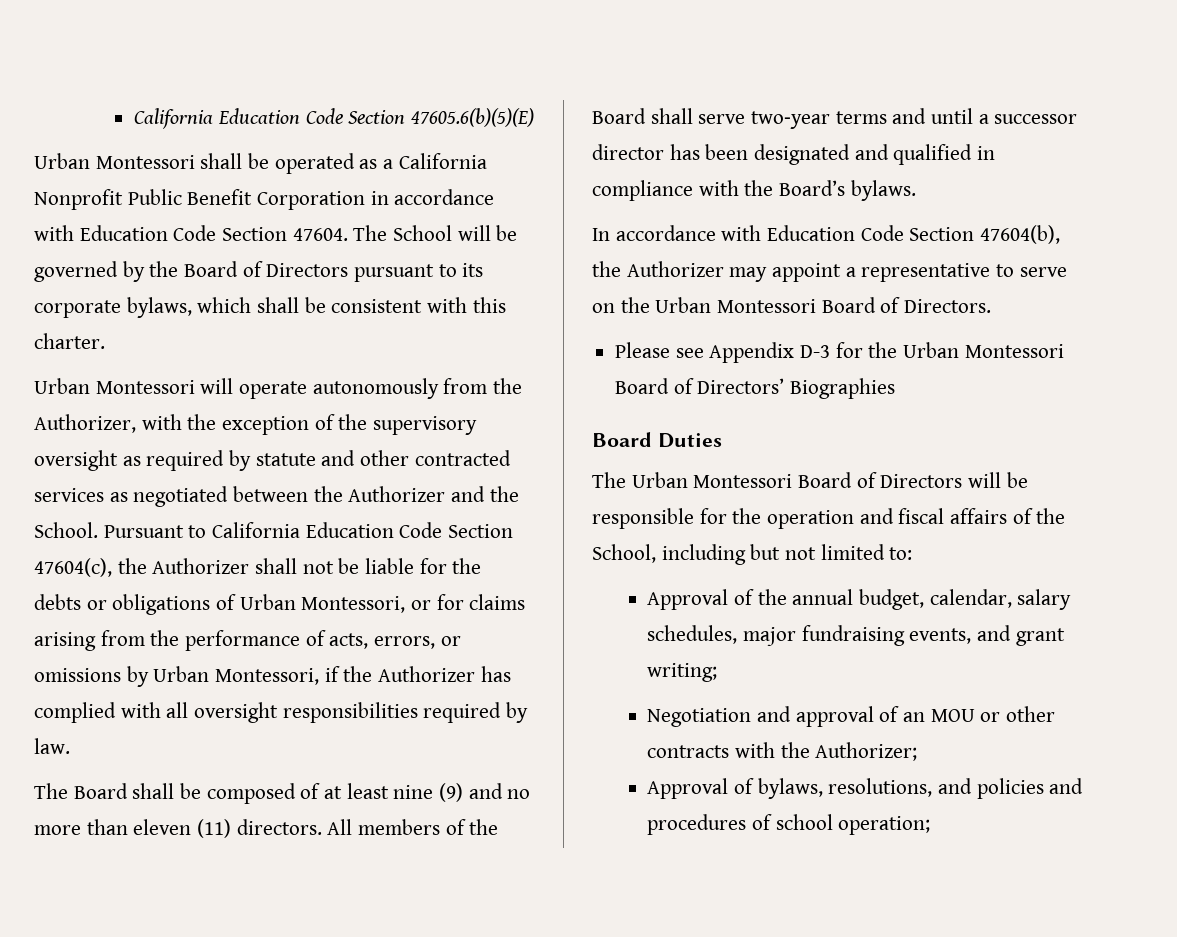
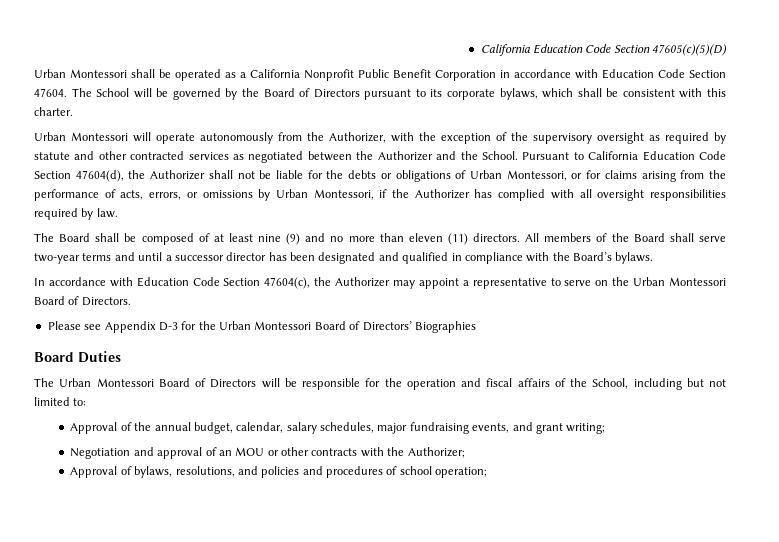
- California Education Code Section 47605.6(b)(5)(E)
+ California Education Code Section 47605(c)(5)(D)
- Pursuant to California Education Code Section 47604(c), the Authorizer shall not be liable for the debts or obligations of Urban Montessori, or for claims arising from the performance of acts, errors, or omissions by Urban Montessori, if the Authorizer has complied with all oversight responsibilities required by law.
+ Pursuant to California Education Code Section 47604(d), the Authorizer shall not be liable for the debts or obligations of Urban Montessori, or for claims arising from the performance of acts, errors, or omissions by Urban Montessori, if the Authorizer has complied with all oversight responsibilities required by law.
- In accordance with Education Code Section 47604(b), the Authorizer may appoint a representative to serve on the Urban Montessori Board of Directors.
+ In accordance with Education Code Section 47604(c), the Authorizer may appoint a representative to serve on the Urban Montessori Board of Directors.

